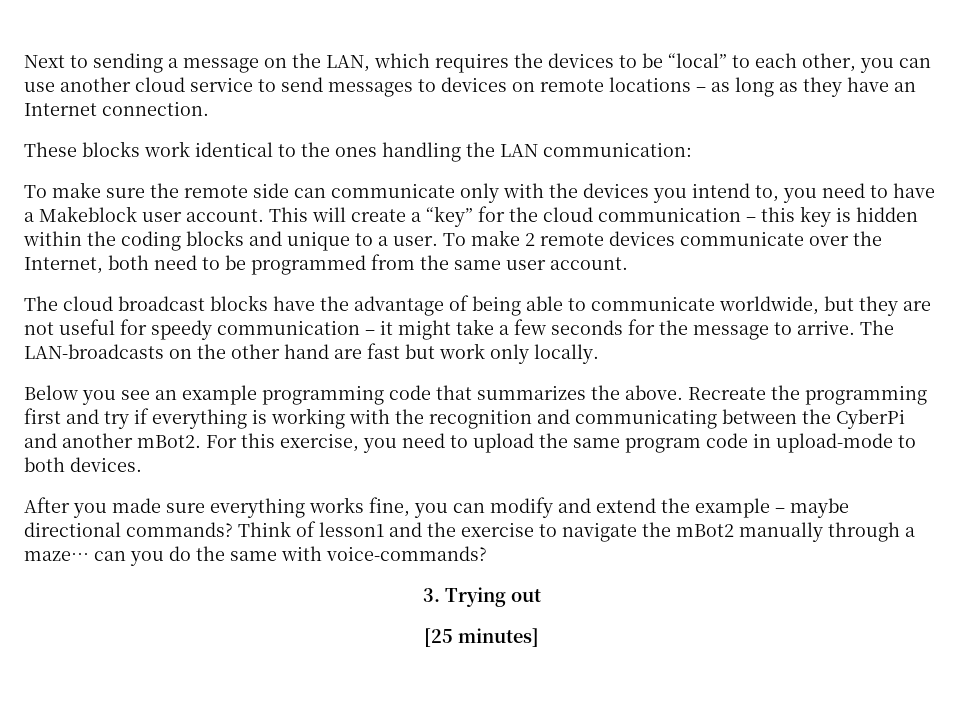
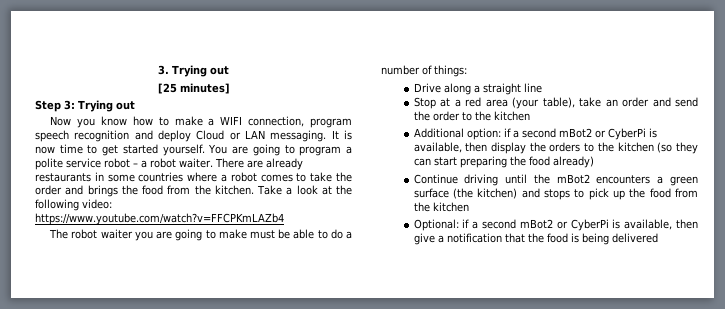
- Next to sending a message on the LAN, which requires the devices to be “local” to each other, you can use another cloud service to send messages to devices on remote locations – as long as they have an Internet connection.
- These blocks work identical to the ones handling the LAN communication:
- To make sure the remote side can communicate only with the devices you intend to, you need to have a Makeblock user account. This will create a “key” for the cloud communication – this key is hidden within the coding blocks and unique to a user. To make 2 remote devices communicate over the Internet, both need to be programmed from the same user account.
- The cloud broadcast blocks have the advantage of being able to communicate worldwide, but they are not useful for speedy communication – it might take a few seconds for the message to arrive. The LAN-broadcasts on the other hand are fast but work only locally.
- Below you see an example programming code that summarizes the above. Recreate the programming first and try if everything is working with the recognition and communicating between the CyberPi and another mBot2. For this exercise, you need to upload the same program code in upload-mode to both devices.
- After you made sure everything works fine, you can modify and extend the example – maybe directional commands? Think of lesson1 and the exercise to navigate the mBot2 manually through a maze… can you do the same with voice-commands?
+ Step 3: Trying out
+ Now you know how to make a WIFI connection, program speech recognition and deploy Cloud or LAN messaging. It is now time to get started yourself. You are going to program a polite service robot – a robot waiter. There are already restaurants in some countries where a robot comes to take the order and brings the food from the kitchen. Take a look at the following video: https://www.youtube.com/watch?v=FFCPKmLAZb4
+ The robot waiter you are going to make must be able to do a number of things:
+ Drive along a straight line
+ Stop at a red area (your table), take an order and send the order to the kitchen
+ Additional option: if a second mBot2 or CyberPi is available, then display the orders to the kitchen (so they can start preparing the food already)
+ Continue driving until the mBot2 encounters a green surface (the kitchen) and stops to pick up the food from the kitchen
+ Optional: if a second mBot2 or CyberPi is available, then give a notification that the food is being delivered

